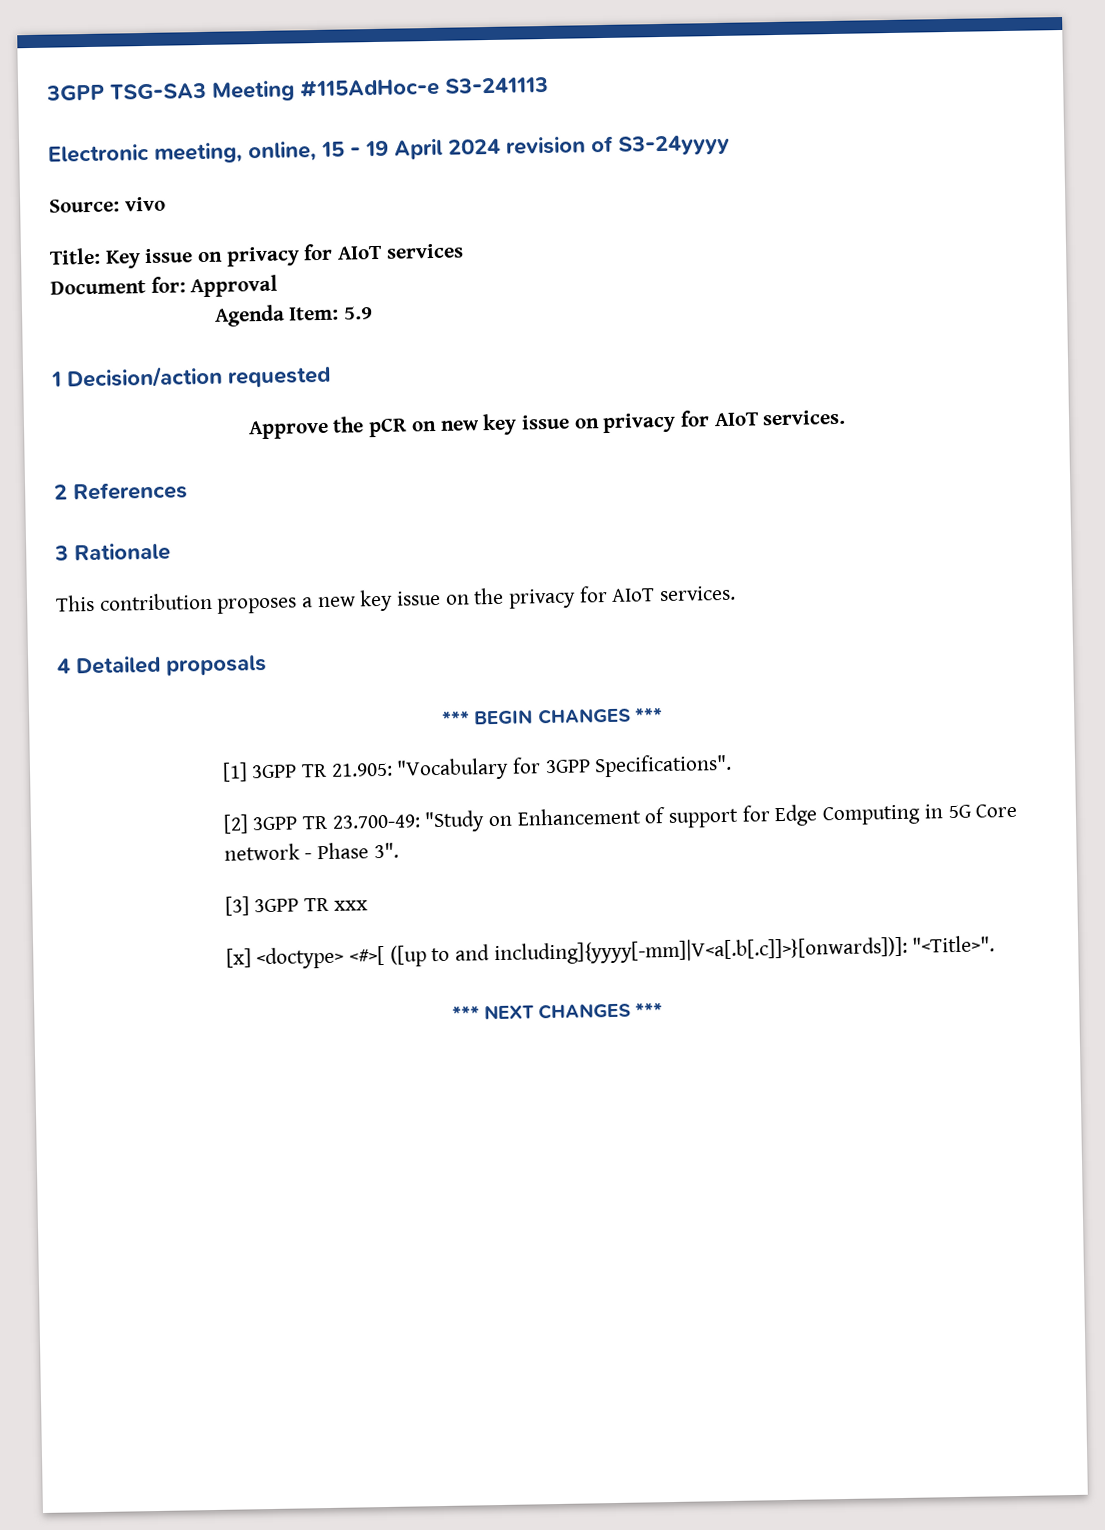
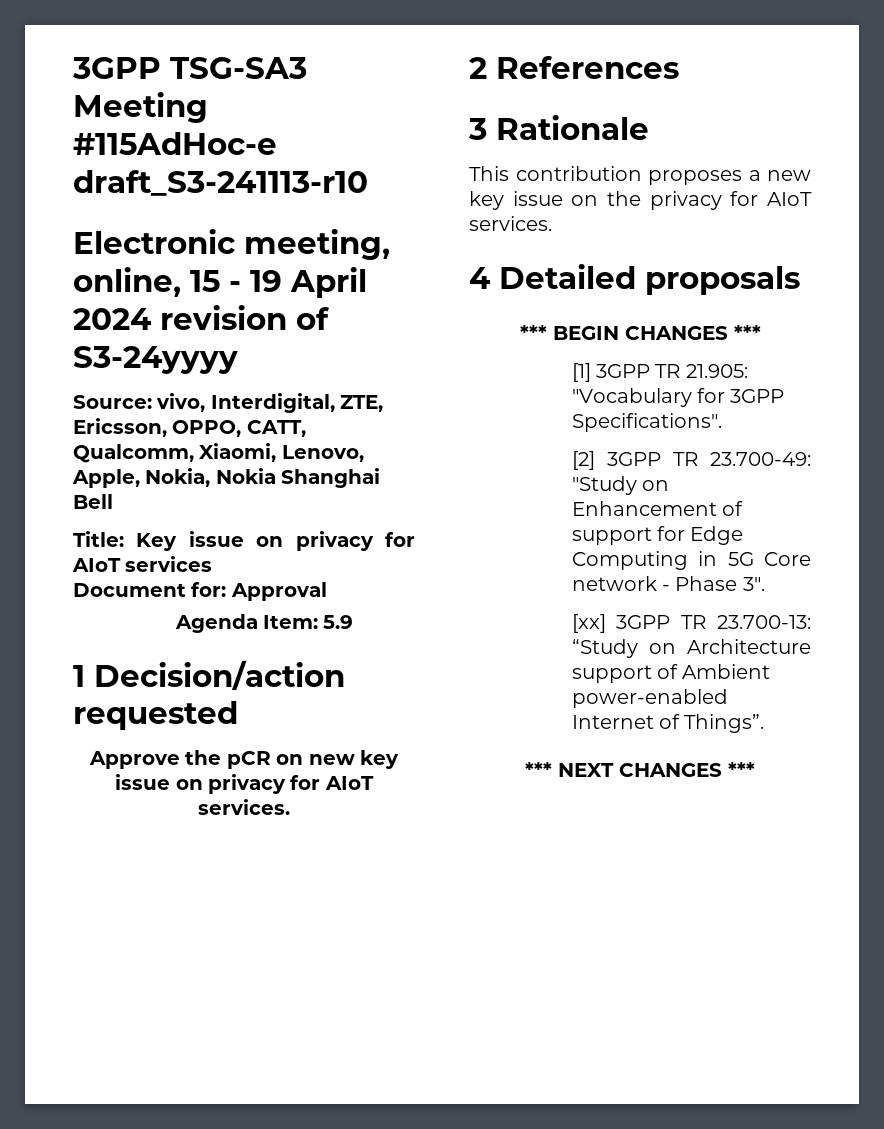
- 3GPP TSG-SA3 Meeting #115AdHoc-e S3-241113
+ 3GPP TSG-SA3 Meeting #115AdHoc-e draft_S3-241113-r10
- Source: vivo
+ Source: vivo, Interdigital, ZTE, Ericsson, OPPO, CATT, Qualcomm, Xiaomi, Lenovo, Apple, Nokia, Nokia Shanghai Bell
- [3] 3GPP TR xxx
- [x] <doctype> <#>[ ([up to and including]{yyyy[-mm]|V<a[.b[.c]]>}[onwards])]: "<Title>".
+ [xx] 3GPP TR 23.700-13: “Study on Architecture support of Ambient power-enabled Internet of Things”.

